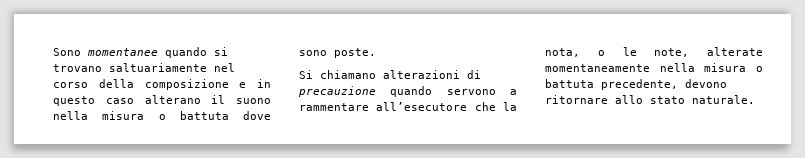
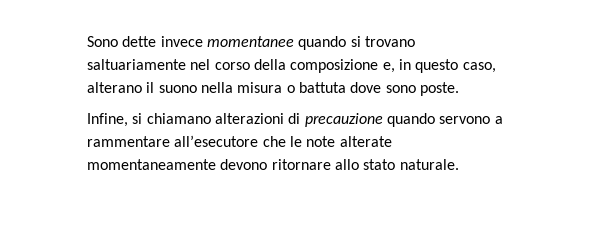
- Sono momentanee quando si trovano saltuariamente nel corso della composizione e in questo caso alterano il suono nella misura o battuta dove sono poste.
+ Sono dette invece momentanee quando si trovano saltuariamente nel corso della composizione e, in questo caso, alterano il suono nella misura o battuta dove sono poste.
- Si chiamano alterazioni di precauzione quando servono a rammentare all’esecutore che la nota, o le note, alterate momentaneamente nella misura o battuta precedente, devono ritornare allo stato naturale.
+ Infine, si chiamano alterazioni di precauzione quando servono a rammentare all’esecutore che le note alterate momentaneamente devono ritornare allo stato naturale.

